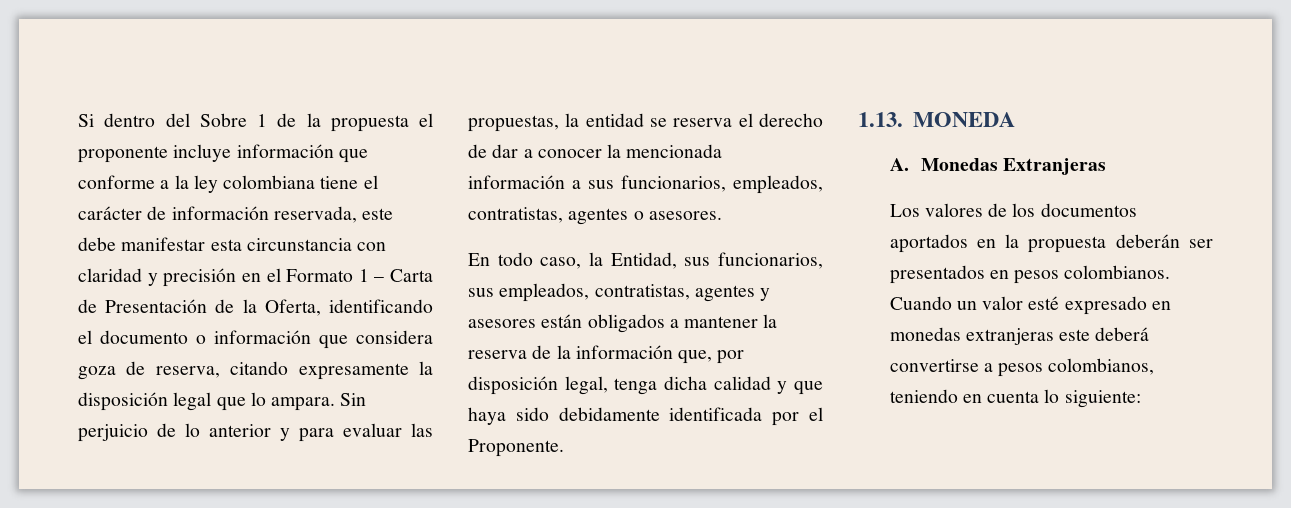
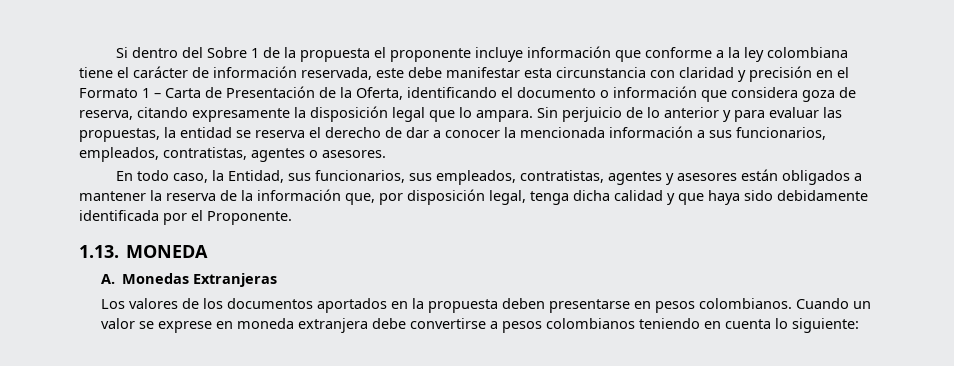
- Los valores de los documentos aportados en la propuesta deberán ser presentados en pesos colombianos.
+ Los valores de los documentos aportados en la propuesta deben presentarse en pesos colombianos.
- Cuando un valor esté expresado en monedas extranjeras este deberá convertirse a pesos colombianos, teniendo en cuenta lo siguiente:
+ Cuando un valor se exprese en moneda extranjera debe convertirse a pesos colombianos teniendo en cuenta lo siguiente:

